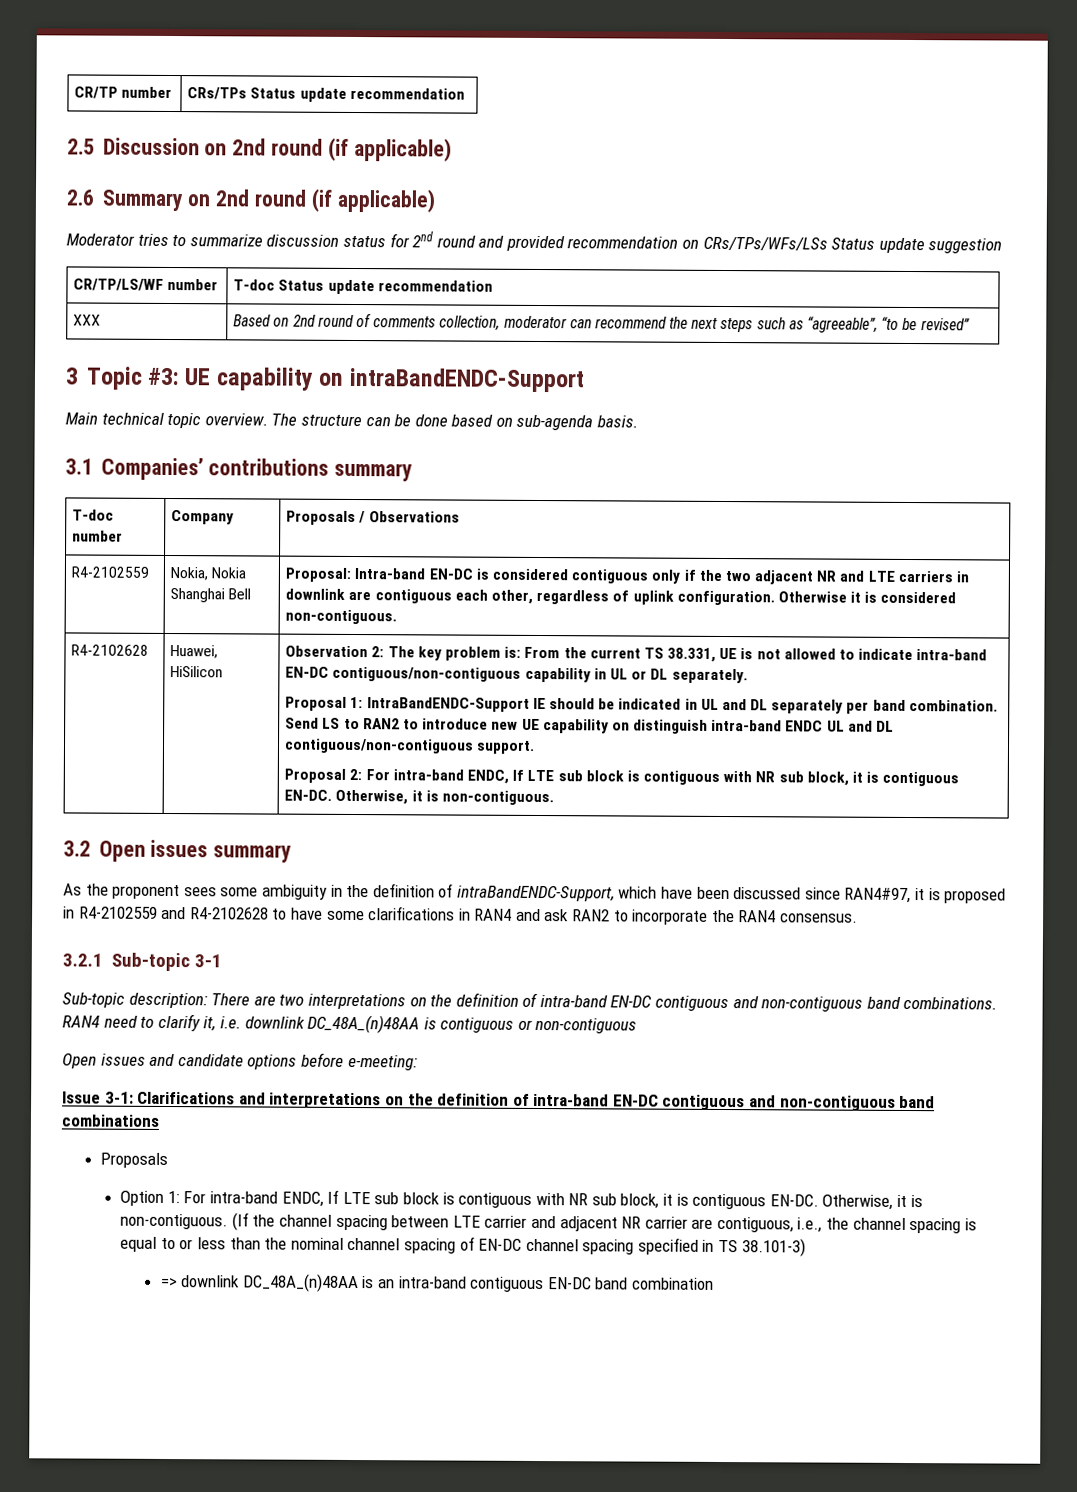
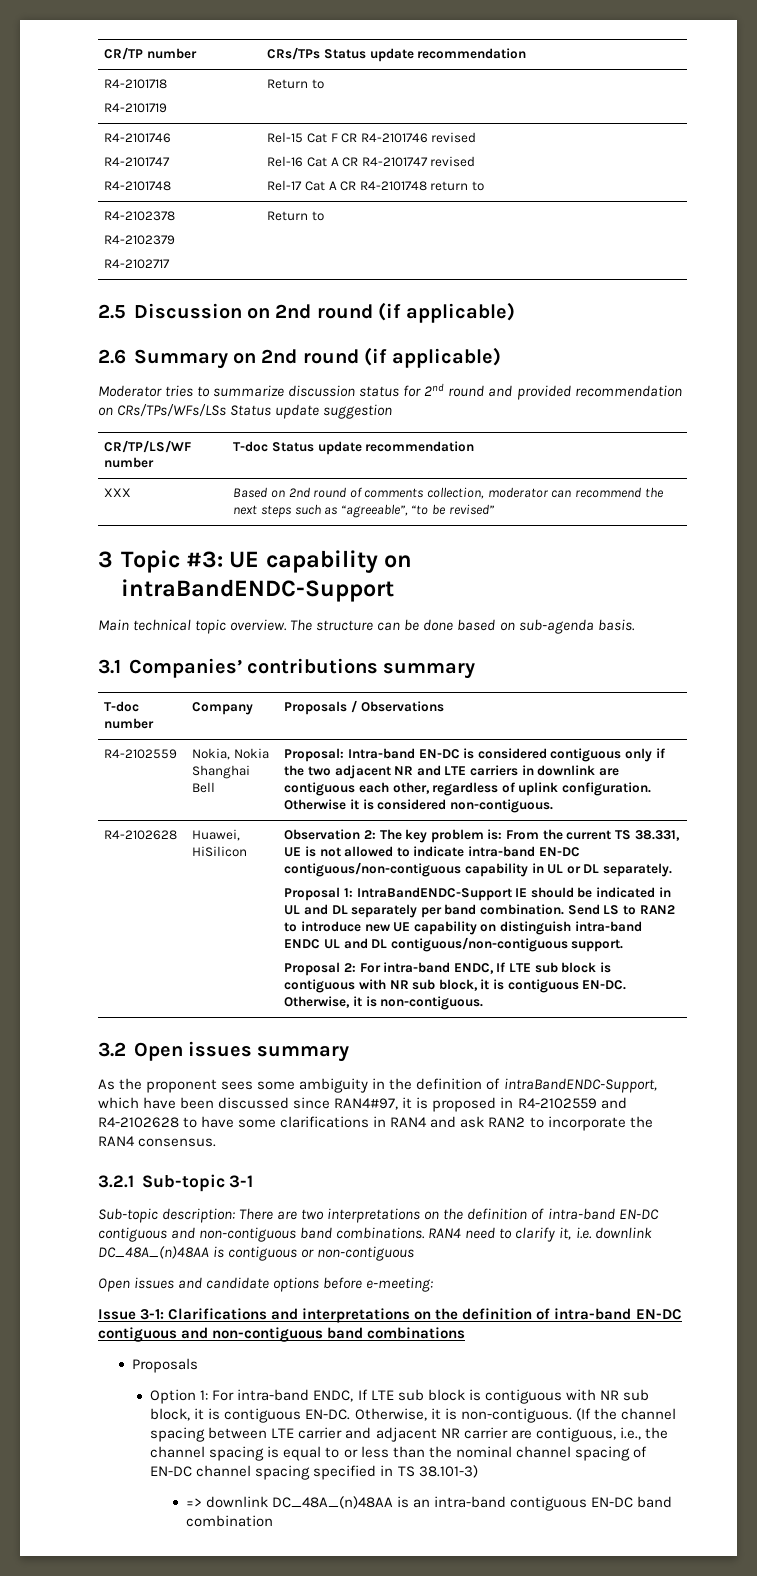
+ R4-2101718
+ R4-2101719 | Return to
+ R4-2101746
+ R4-2101747
+ R4-2101748 | Rel-15 Cat F CR R4-2101746 revised
+ Rel-16 Cat A CR R4-2101747 revised
+ Rel-17 Cat A CR R4-2101748 return to
+ R4-2102378
+ R4-2102379
+ R4-2102717 | Return to

